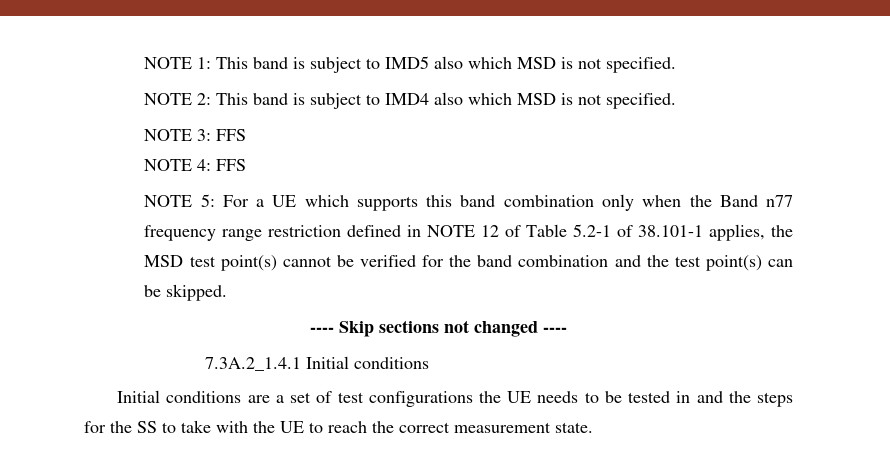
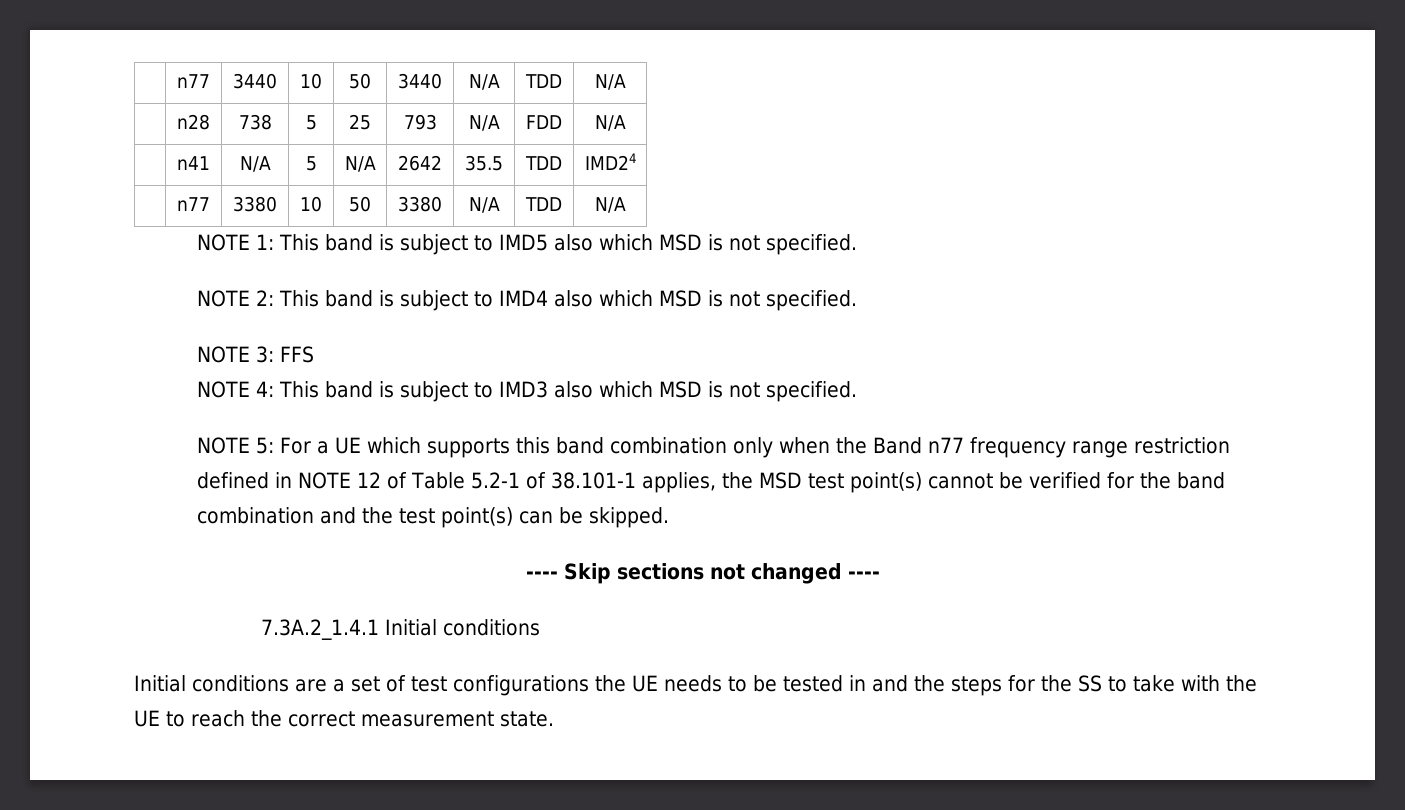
+ | n77 | 3440 | 10 | 50 | 3440 | N/A | TDD | N/A
+ | n28 | 738 | 5 | 25 | 793 | N/A | FDD | N/A
+ | n41 | N/A | 5 | N/A | 2642 | 35.5 | TDD | IMD24
+ | n77 | 3380 | 10 | 50 | 3380 | N/A | TDD | N/A
- NOTE 4: FFS
+ NOTE 4: This band is subject to IMD3 also which MSD is not specified.

